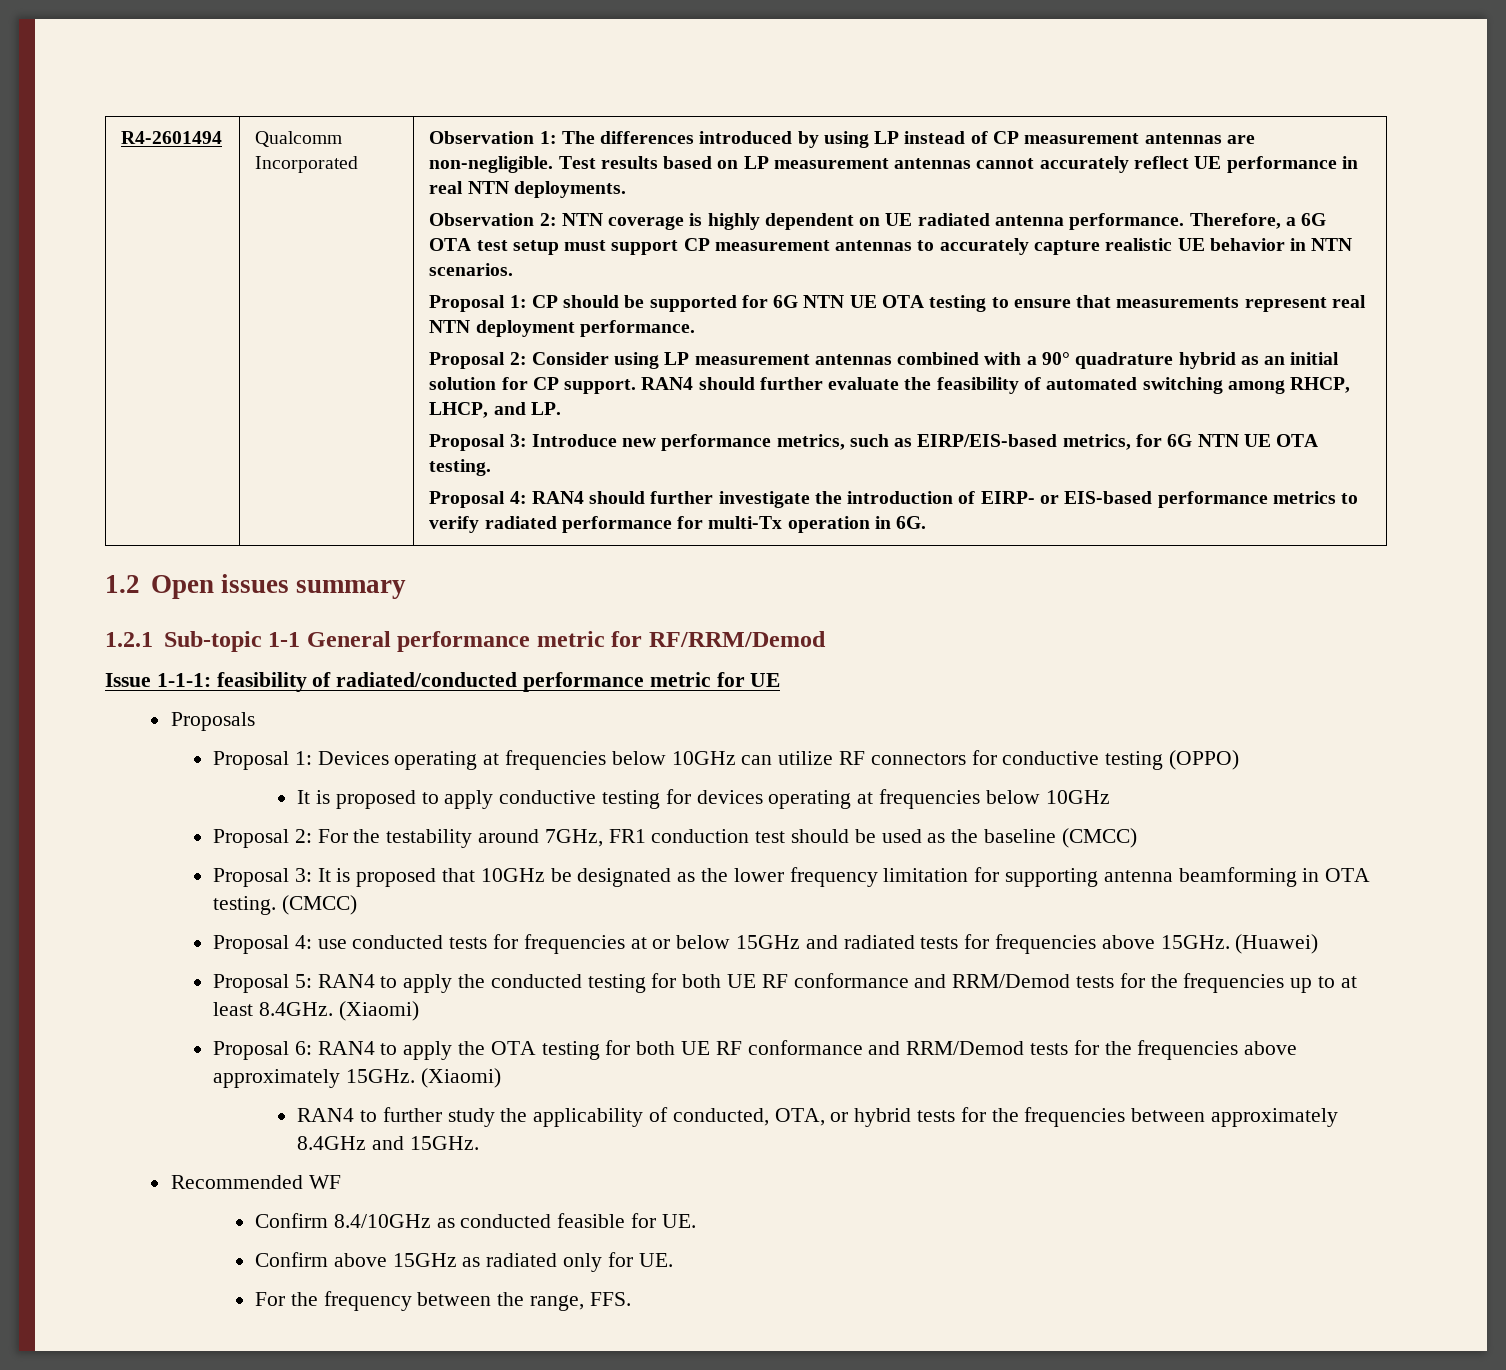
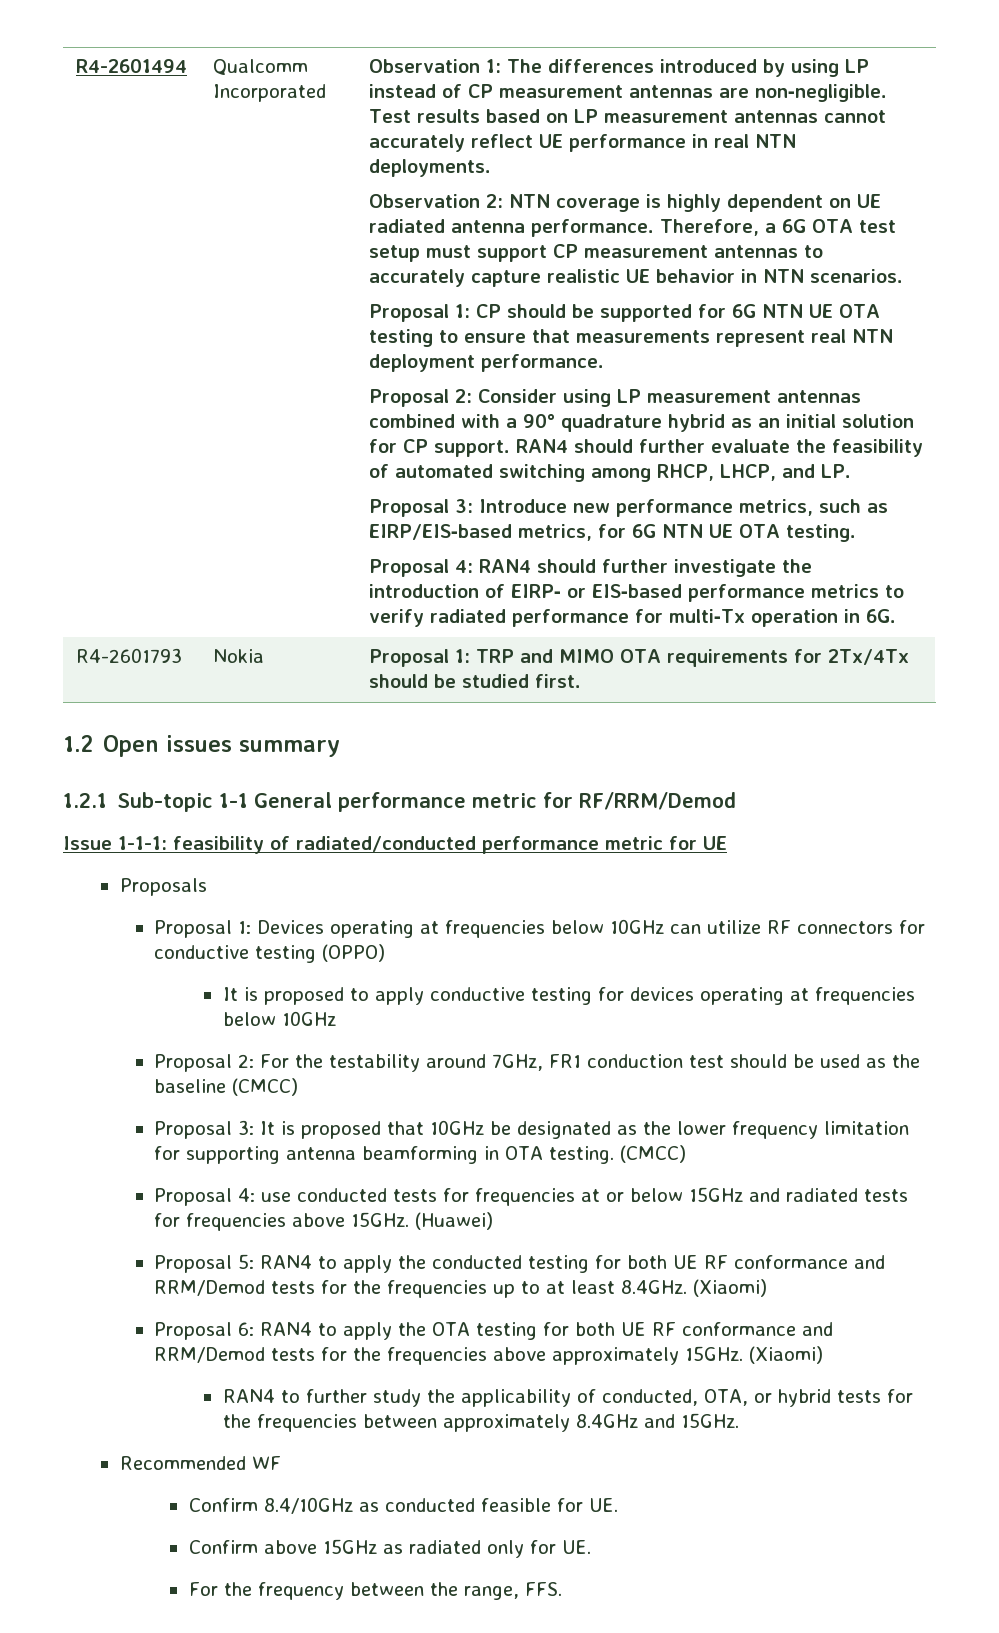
+ R4-2601793 | Nokia | Proposal 1: TRP and MIMO OTA requirements for 2Tx/4Tx should be studied first.

